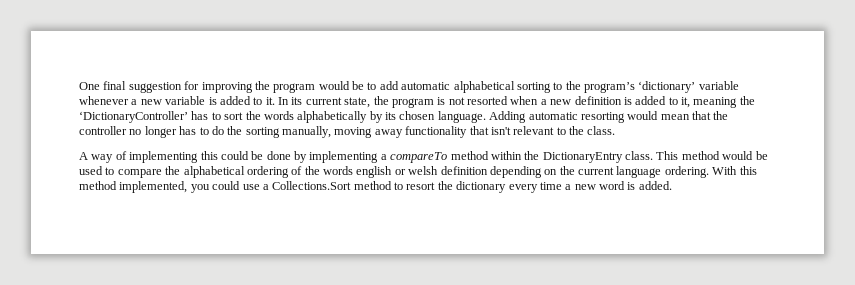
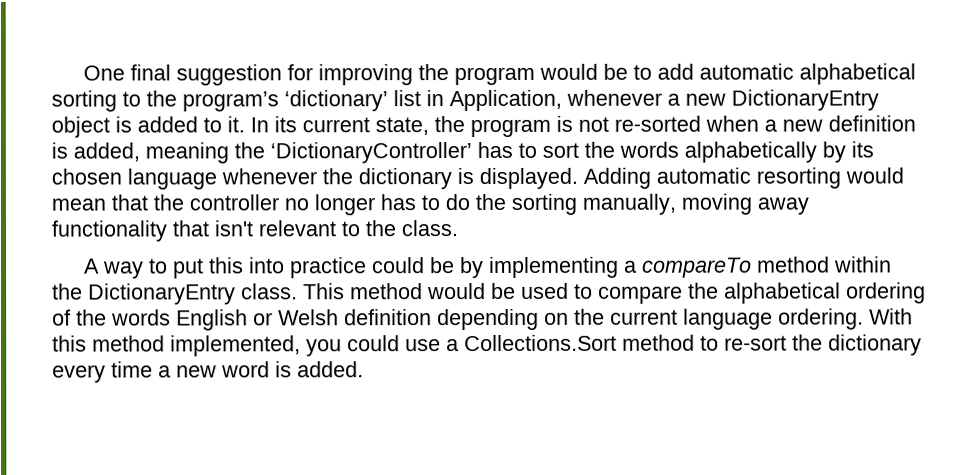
- One final suggestion for improving the program would be to add automatic alphabetical sorting to the program’s ‘dictionary’ variable whenever a new variable is added to it.
+ One final suggestion for improving the program would be to add automatic alphabetical sorting to the program’s ‘dictionary’ list in Application, whenever a new DictionaryEntry object is added to it.
- In its current state, the program is not resorted when a new definition is added to it, meaning the ‘DictionaryController’ has to sort the words alphabetically by its chosen language.
+ In its current state, the program is not re-sorted when a new definition is added, meaning the ‘DictionaryController’ has to sort the words alphabetically by its chosen language whenever the dictionary is displayed.
- A way of implementing this could be done by implementing a compareTo method within the DictionaryEntry class.
+ A way to put this into practice could be by implementing a compareTo method within the DictionaryEntry class.
- This method would be used to compare the alphabetical ordering of the words english or welsh definition depending on the current language ordering.
+ This method would be used to compare the alphabetical ordering of the words English or Welsh definition depending on the current language ordering.
- With this method implemented, you could use a Collections.Sort method to resort the dictionary every time a new word is added.
+ With this method implemented, you could use a Collections.Sort method to re-sort the dictionary every time a new word is added.

